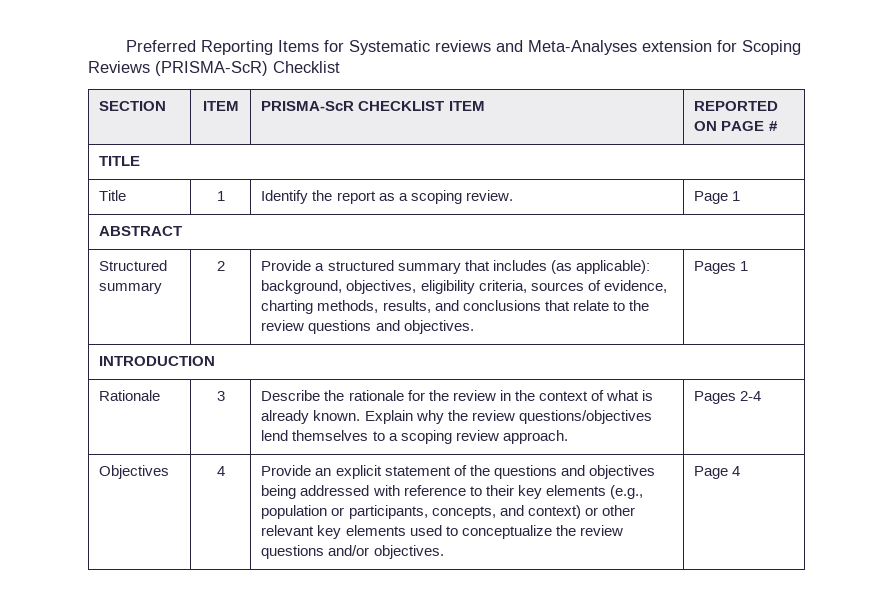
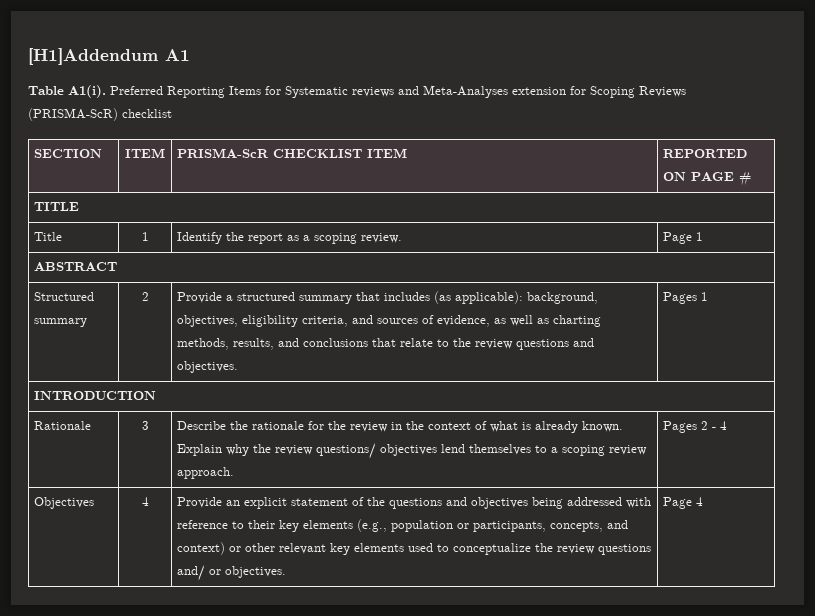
+ [H1]Addendum A1
+ Table A1(i).
- Preferred Reporting Items for Systematic reviews and Meta-Analyses extension for Scoping Reviews (PRISMA-ScR) Checklist
+ Preferred Reporting Items for Systematic reviews and Meta-Analyses extension for Scoping Reviews (PRISMA-ScR) checklist
- Structured summary | 2 | Provide a structured summary that includes (as applicable): background, objectives, eligibility criteria, sources of evidence, charting methods, results, and conclusions that relate to the review questions and objectives. | Pages 1
+ Structured summary | 2 | Provide a structured summary that includes (as applicable): background, objectives, eligibility criteria, and sources of evidence, as well as charting methods, results, and conclusions that relate to the review questions and objectives. | Pages 1
- Rationale | 3 | Describe the rationale for the review in the context of what is already known. Explain why the review questions/objectives lend themselves to a scoping review approach. | Pages 2-4
+ Rationale | 3 | Describe the rationale for the review in the context of what is already known. Explain why the review questions/ objectives lend themselves to a scoping review approach. | Pages 2 - 4
- Provide an explicit statement of the questions and objectives being addressed with reference to their key elements (e.g., population or participants, concepts, and context) or other relevant key elements used to conceptualize the review questions and/or objectives.
+ Provide an explicit statement of the questions and objectives being addressed with reference to their key elements (e.g., population or participants, concepts, and context) or other relevant key elements used to conceptualize the review questions and/ or objectives.

